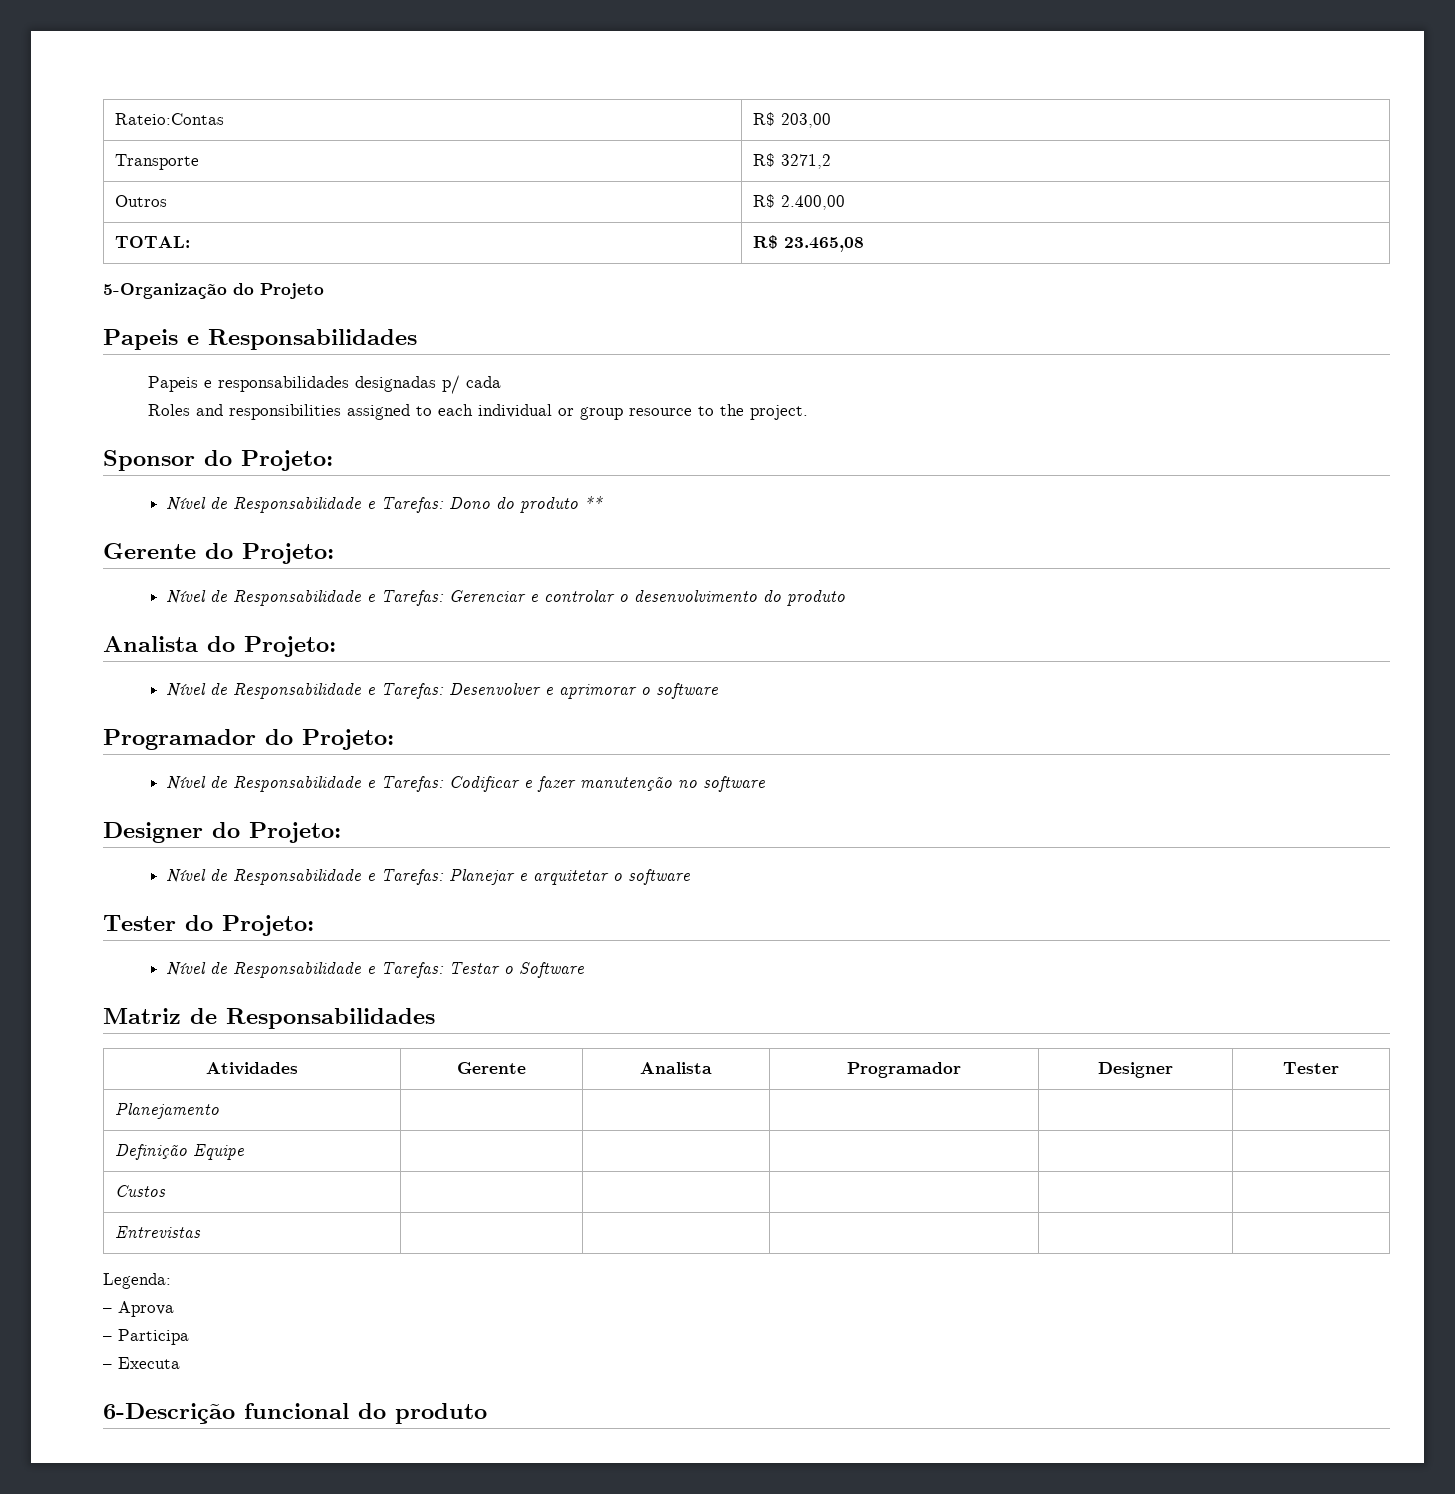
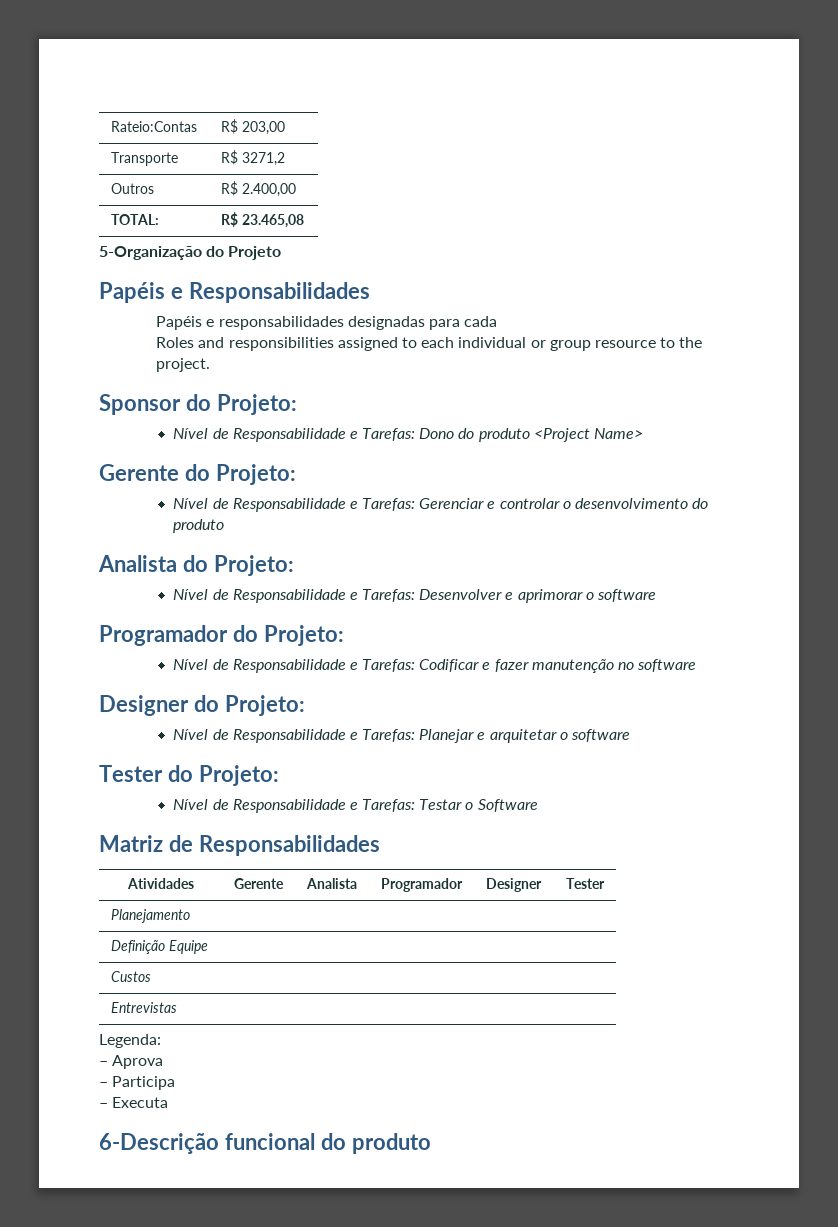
- Papeis e Responsabilidades
+ Papéis e Responsabilidades
- Papeis e responsabilidades designadas p/ cada
+ Papéis e responsabilidades designadas para cada
- Nível de Responsabilidade e Tarefas: Dono do produto **
+ Nível de Responsabilidade e Tarefas: Dono do produto <Project Name>

